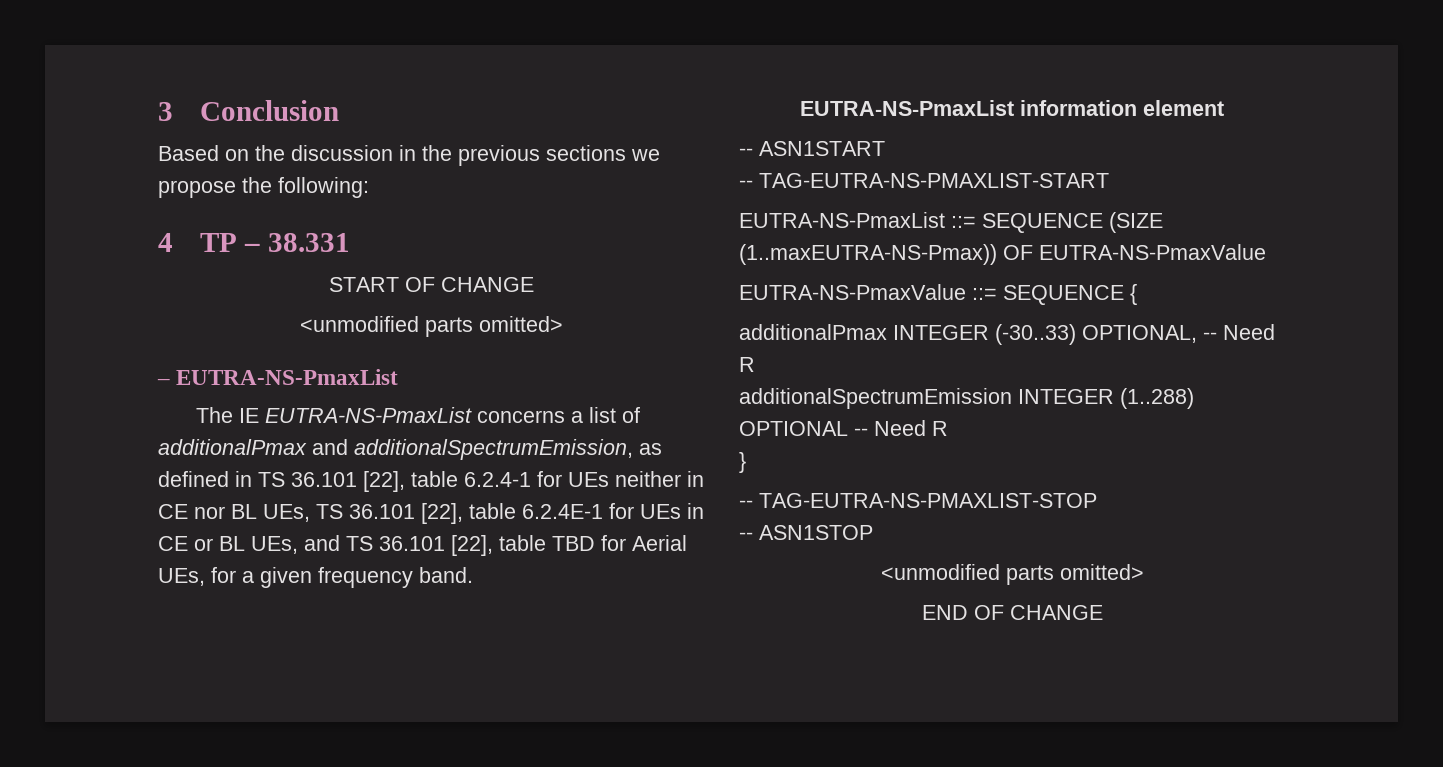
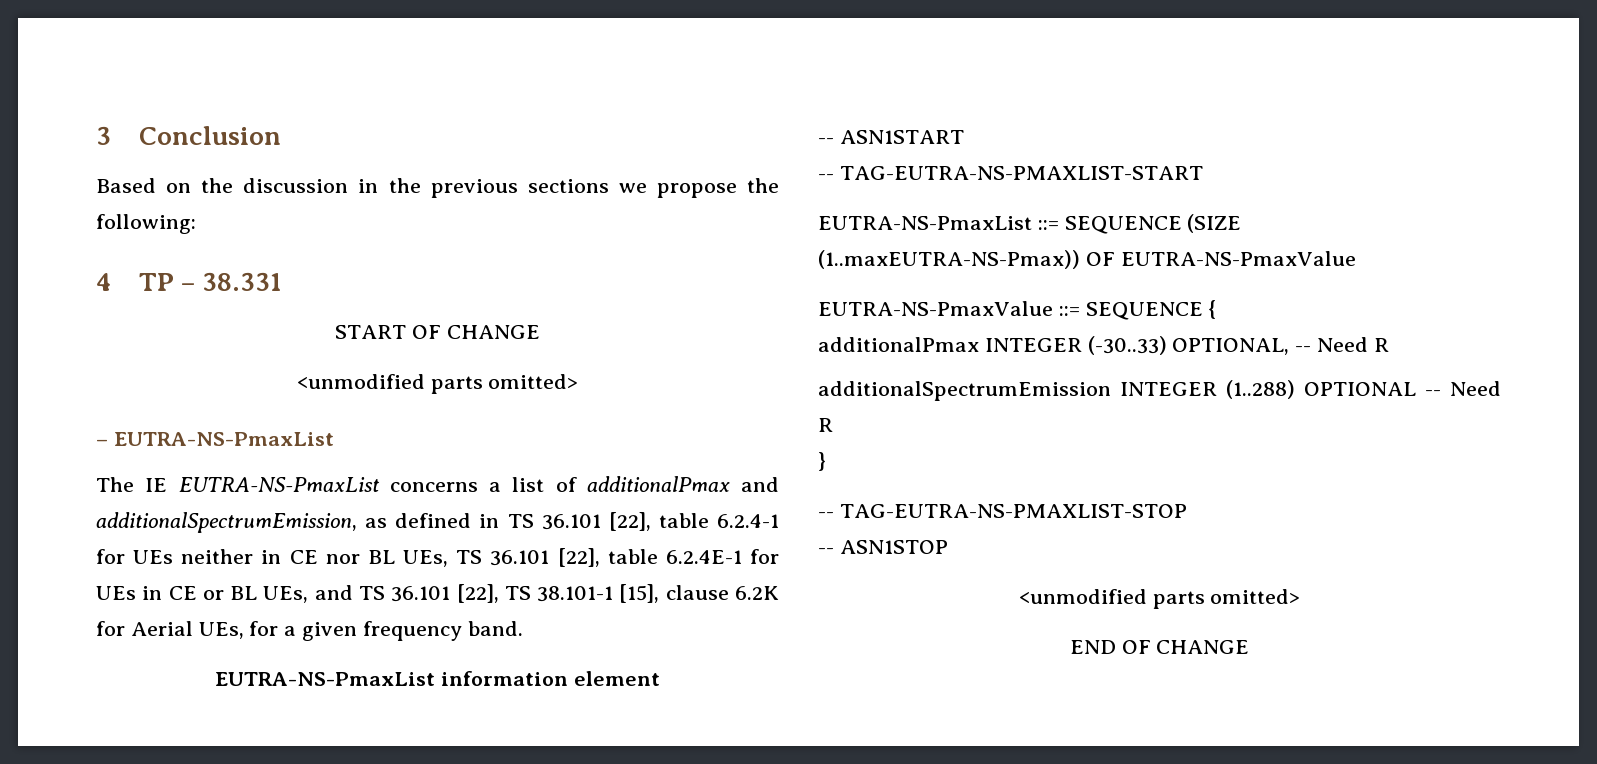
- The IE EUTRA-NS-PmaxList concerns a list of additionalPmax and additionalSpectrumEmission, as defined in TS 36.101 [22], table 6.2.4-1 for UEs neither in CE nor BL UEs, TS 36.101 [22], table 6.2.4E-1 for UEs in CE or BL UEs, and TS 36.101 [22], table TBD for Aerial UEs, for a given frequency band.
+ The IE EUTRA-NS-PmaxList concerns a list of additionalPmax and additionalSpectrumEmission, as defined in TS 36.101 [22], table 6.2.4-1 for UEs neither in CE nor BL UEs, TS 36.101 [22], table 6.2.4E-1 for UEs in CE or BL UEs, and TS 36.101 [22], TS 38.101-1 [15], clause 6.2K for Aerial UEs, for a given frequency band.

